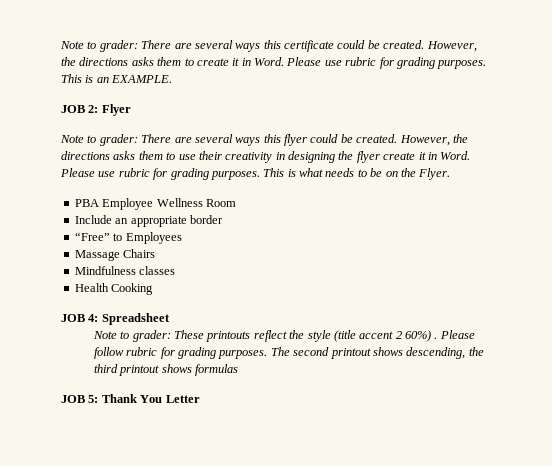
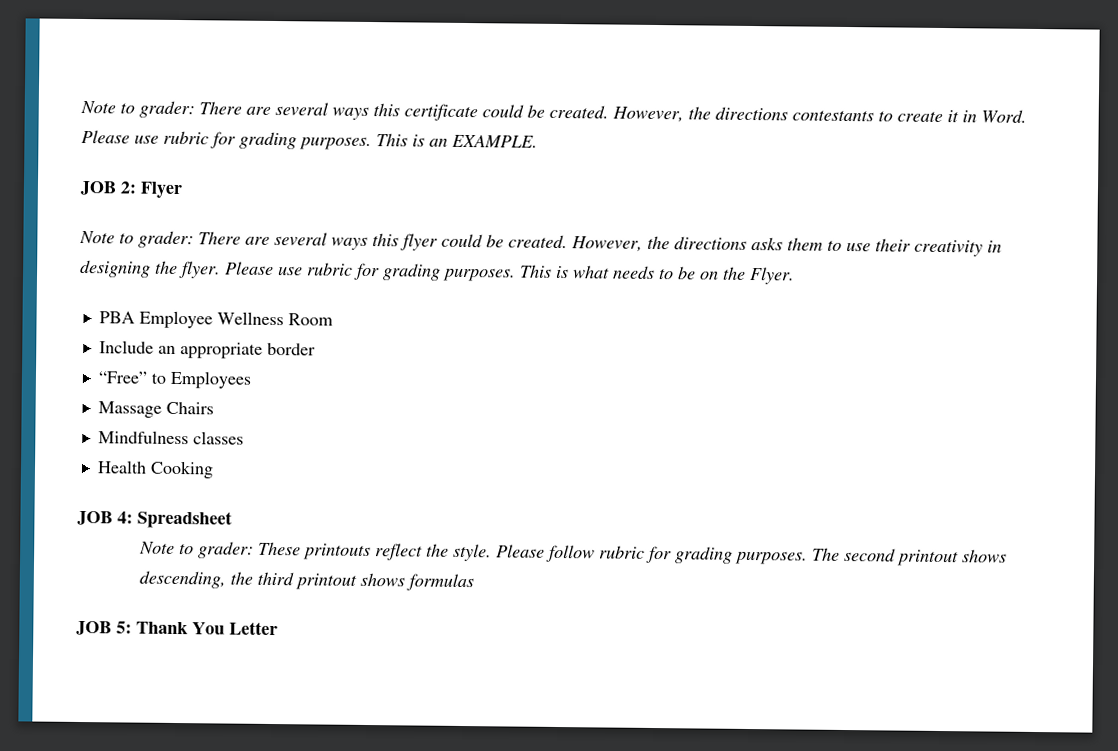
- However, the directions asks them to create it in Word.
+ However, the directions contestants to create it in Word.
- However, the directions asks them to use their creativity in designing the flyer create it in Word.
+ However, the directions asks them to use their creativity in designing the flyer.
- Note to grader: These printouts reflect the style (title accent 2 60%) .
+ Note to grader: These printouts reflect the style.

